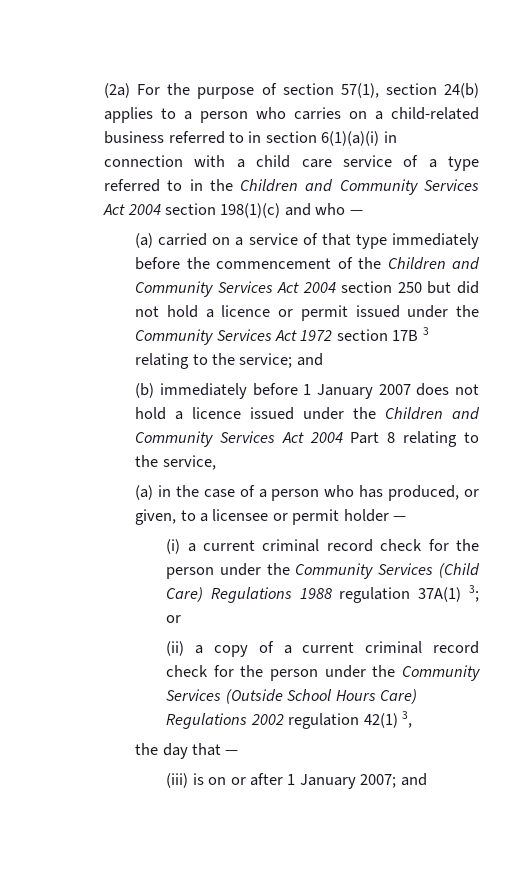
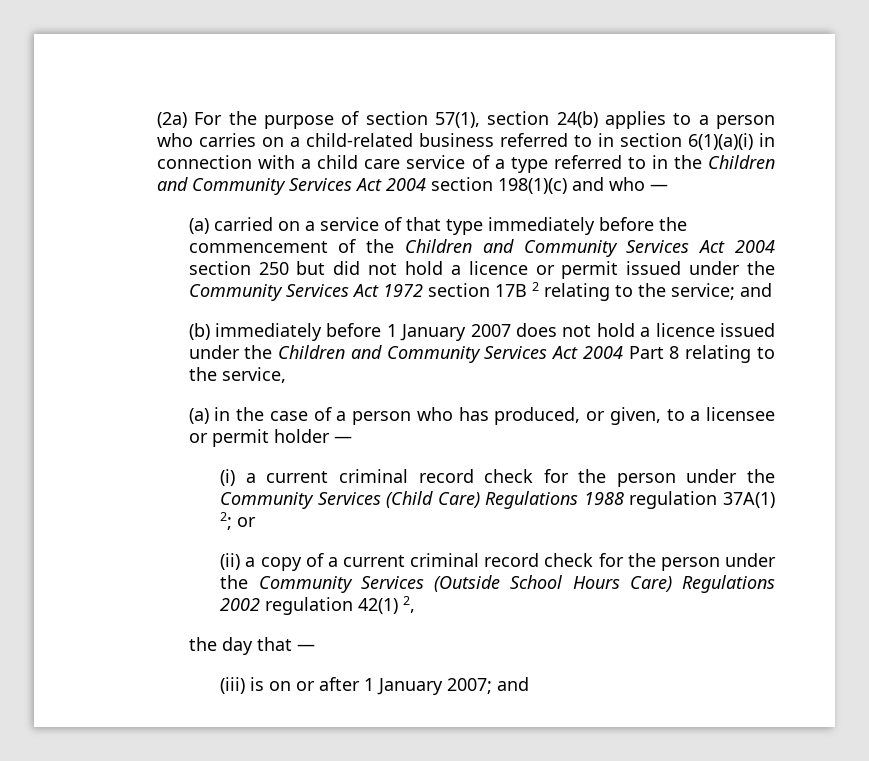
- (a) carried on a service of that type immediately before the commencement of the Children and Community Services Act 2004 section 250 but did not hold a licence or permit issued under the Community Services Act 1972 section 17B 3 relating to the service; and
+ (a) carried on a service of that type immediately before the commencement of the Children and Community Services Act 2004 section 250 but did not hold a licence or permit issued under the Community Services Act 1972 section 17B 2 relating to the service; and
- (i) a current criminal record check for the person under the Community Services (Child Care) Regulations 1988 regulation 37A(1) 3; or
+ (i) a current criminal record check for the person under the Community Services (Child Care) Regulations 1988 regulation 37A(1) 2; or
- (ii) a copy of a current criminal record check for the person under the Community Services (Outside School Hours Care) Regulations 2002 regulation 42(1) 3,
+ (ii) a copy of a current criminal record check for the person under the Community Services (Outside School Hours Care) Regulations 2002 regulation 42(1) 2,

